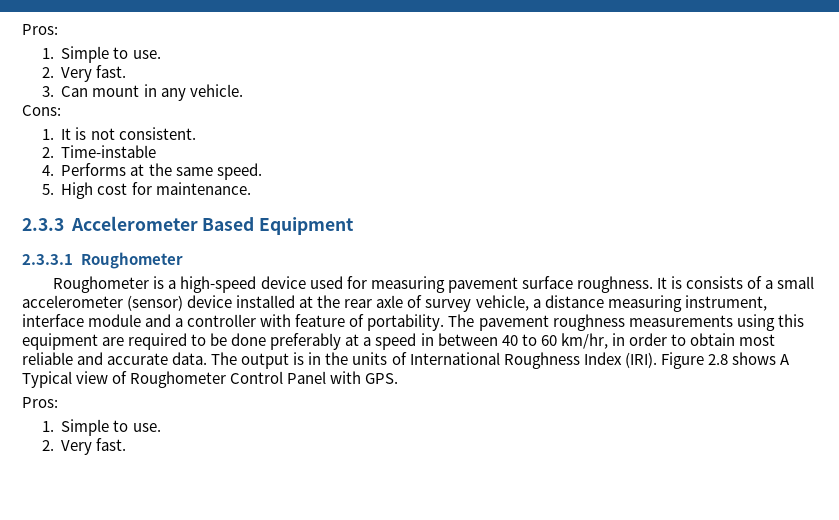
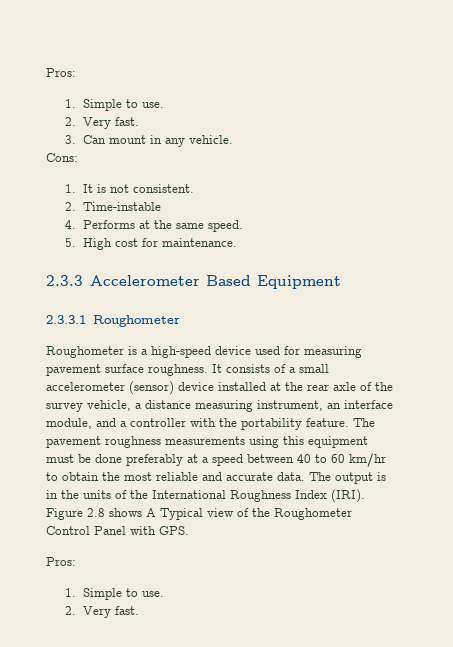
- It is consists of a small accelerometer (sensor) device installed at the rear axle of survey vehicle, a distance measuring instrument, interface module and a controller with feature of portability.
+ It consists of a small accelerometer (sensor) device installed at the rear axle of the survey vehicle, a distance measuring instrument, an interface module, and a controller with the portability feature.
- The pavement roughness measurements using this equipment are required to be done preferably at a speed in between 40 to 60 km/hr, in order to obtain most reliable and accurate data.
+ The pavement roughness measurements using this equipment must be done preferably at a speed between 40 to 60 km/hr to obtain the most reliable and accurate data.
- The output is in the units of International Roughness Index (IRI).
+ The output is in the units of the International Roughness Index (IRI).
- Figure 2.8 shows A Typical view of Roughometer Control Panel with GPS.
+ Figure 2.8 shows A Typical view of the Roughometer Control Panel with GPS.

